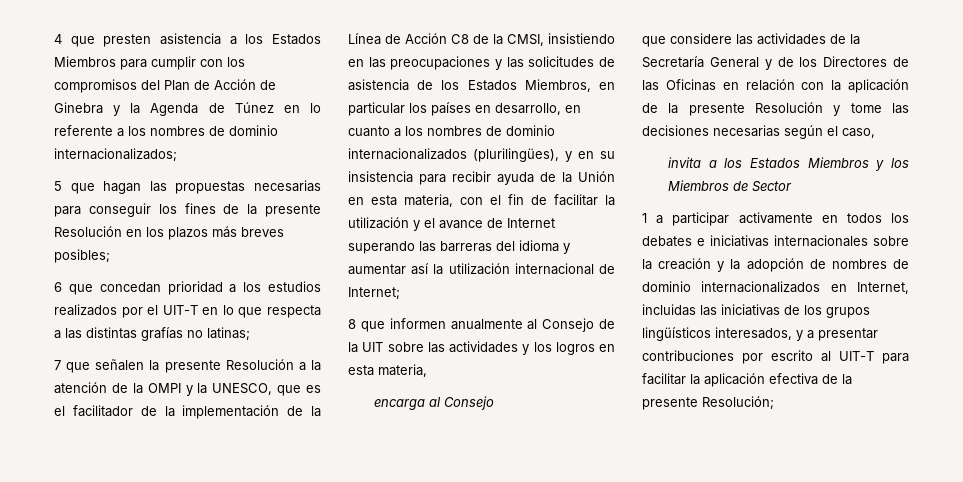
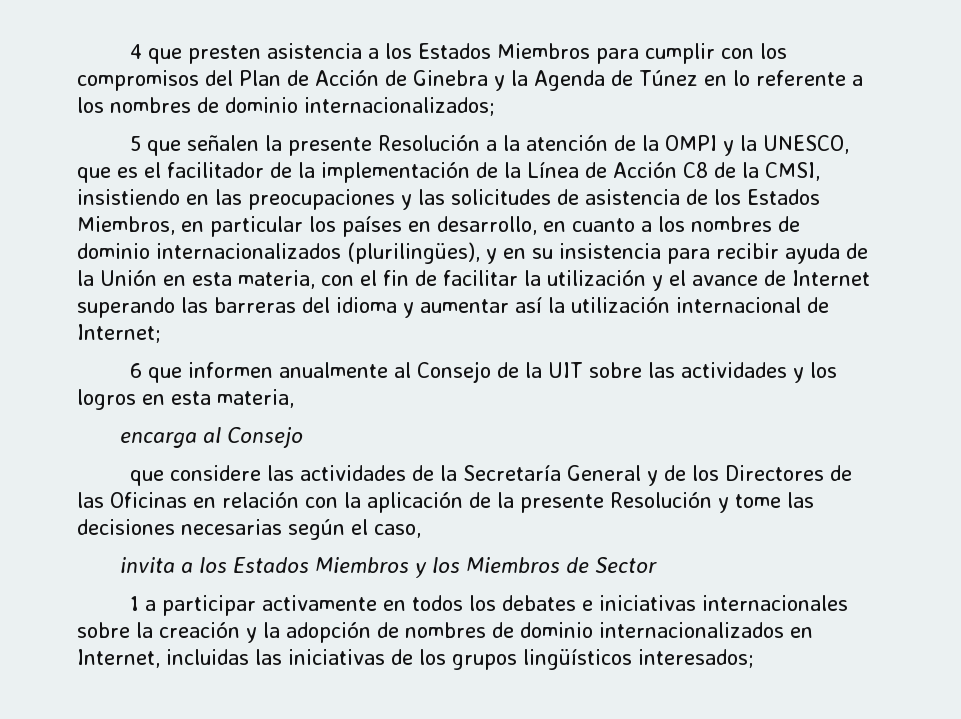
- 5 que hagan las propuestas necesarias para conseguir los fines de la presente Resolución en los plazos más breves posibles;
- 6 que concedan prioridad a los estudios realizados por el UIT-T en lo que respecta a las distintas grafías no latinas;
- 7 que señalen la presente Resolución a la atención de la OMPI y la UNESCO, que es el facilitador de la implementación de la Línea de Acción C8 de la CMSI, insistiendo en las preocupaciones y las solicitudes de asistencia de los Estados Miembros, en particular los países en desarrollo, en cuanto a los nombres de dominio internacionalizados (plurilingües), y en su insistencia para recibir ayuda de la Unión en esta materia, con el fin de facilitar la utilización y el avance de Internet superando las barreras del idioma y aumentar así la utilización internacional de Internet;
+ 5 que señalen la presente Resolución a la atención de la OMPI y la UNESCO, que es el facilitador de la implementación de la Línea de Acción C8 de la CMSI, insistiendo en las preocupaciones y las solicitudes de asistencia de los Estados Miembros, en particular los países en desarrollo, en cuanto a los nombres de dominio internacionalizados (plurilingües), y en su insistencia para recibir ayuda de la Unión en esta materia, con el fin de facilitar la utilización y el avance de Internet superando las barreras del idioma y aumentar así la utilización internacional de Internet;
- 8 que informen anualmente al Consejo de la UIT sobre las actividades y los logros en esta materia,
+ 6 que informen anualmente al Consejo de la UIT sobre las actividades y los logros en esta materia,
- 1 a participar activamente en todos los debates e iniciativas internacionales sobre la creación y la adopción de nombres de dominio internacionalizados en Internet, incluidas las iniciativas de los grupos lingüísticos interesados, y a presentar contribuciones por escrito al UIT-T para facilitar la aplicación efectiva de la presente Resolución;
+ 1 a participar activamente en todos los debates e iniciativas internacionales sobre la creación y la adopción de nombres de dominio internacionalizados en Internet, incluidas las iniciativas de los grupos lingüísticos interesados;

